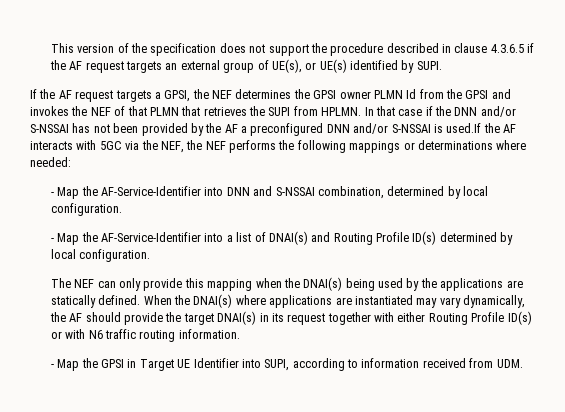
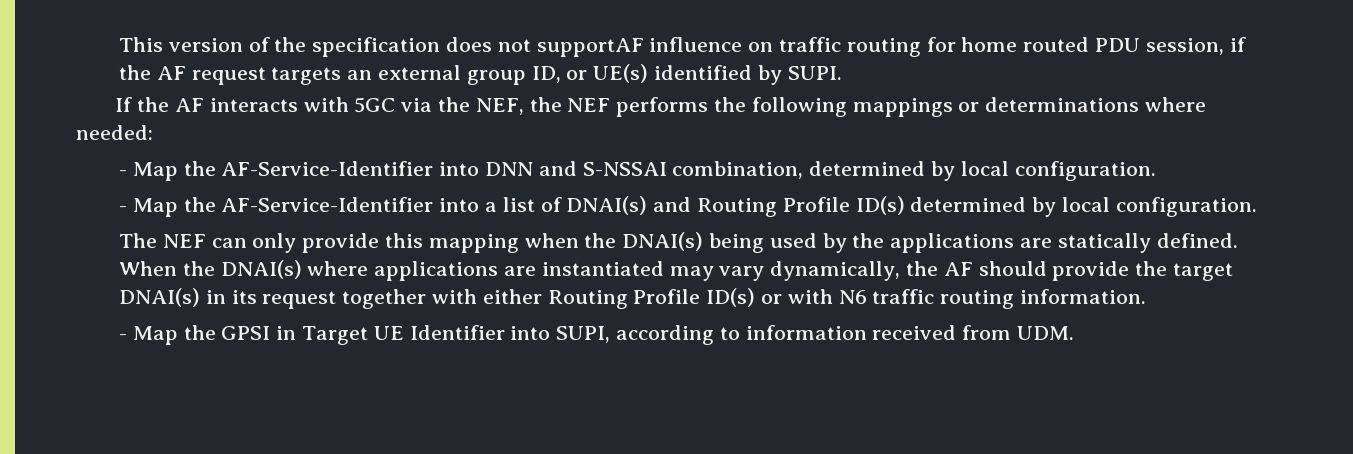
- This version of the specification does not support the procedure described in clause 4.3.6.5 if the AF request targets an external group of UE(s), or UE(s) identified by SUPI.
+ This version of the specification does not supportAF influence on traffic routing for home routed PDU session, if the AF request targets an external group ID, or UE(s) identified by SUPI.
- If the AF request targets a GPSI, the NEF determines the GPSI owner PLMN Id from the GPSI and invokes the NEF of that PLMN that retrieves the SUPI from HPLMN. In that case if the DNN and/or S-NSSAI has not been provided by the AF a preconfigured DNN and/or S-NSSAI is used.If the AF interacts with 5GC via the NEF, the NEF performs the following mappings or determinations where needed:
+ If the AF interacts with 5GC via the NEF, the NEF performs the following mappings or determinations where needed:

